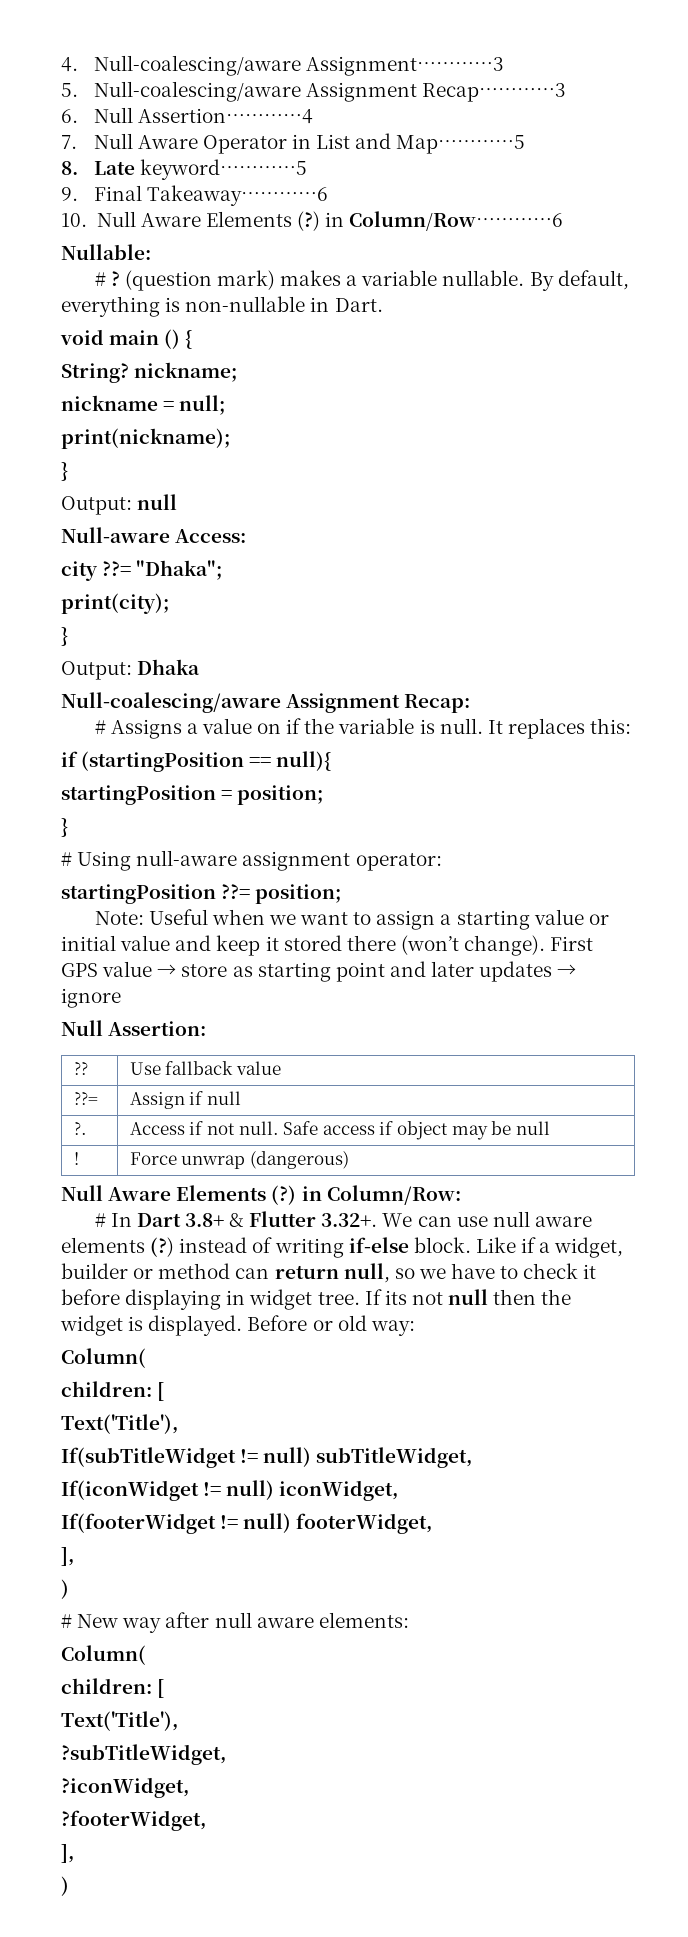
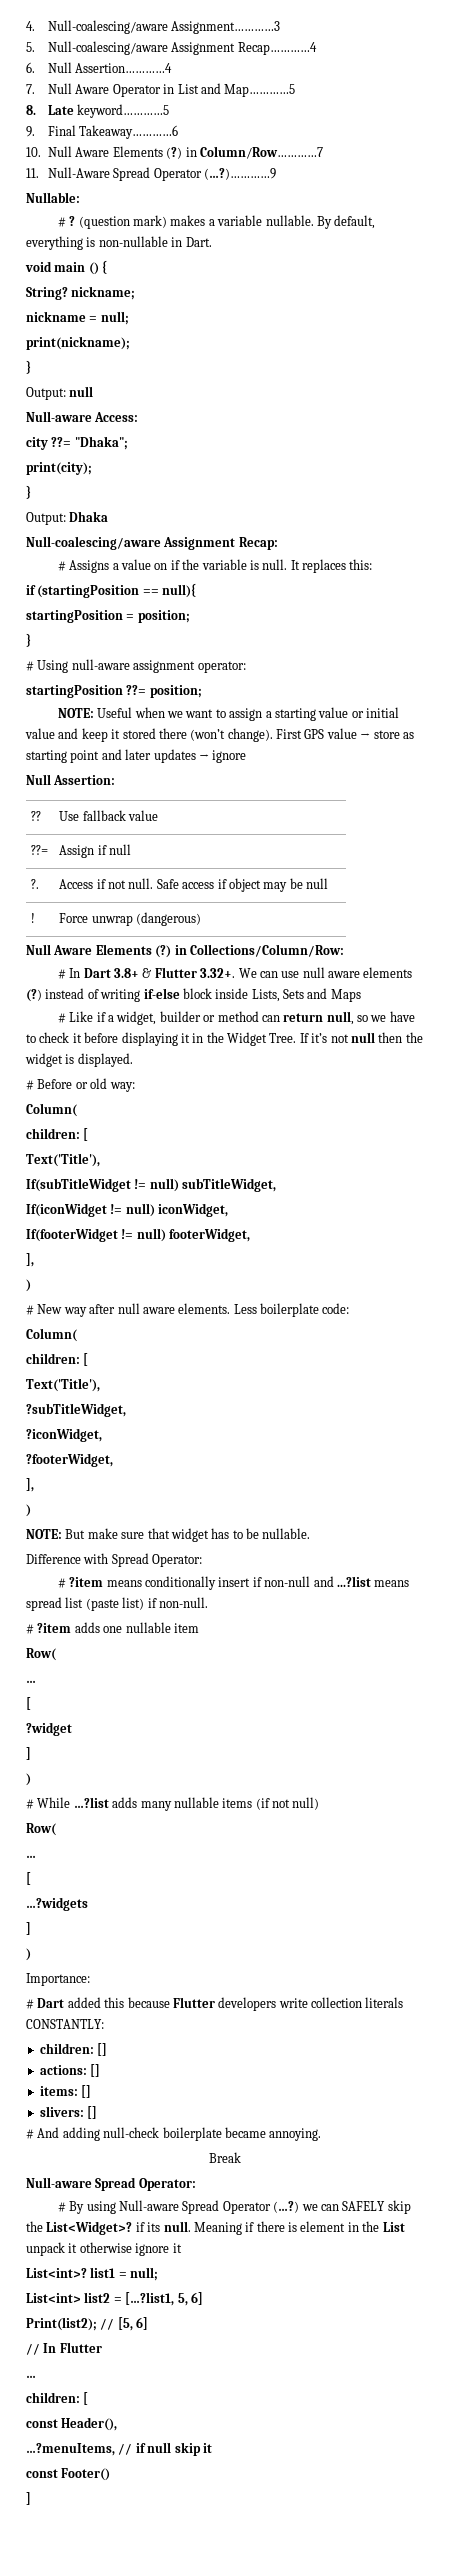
- 5. Null-coalescing/aware Assignment Recap…………3
+ 5. Null-coalescing/aware Assignment Recap…………4
- 10. Null Aware Elements (?) in Column/Row…………6
+ 10. Null Aware Elements (?) in Column/Row…………7
+ 11. Null-Aware Spread Operator (…?)…………9
- Note: Useful when we want to assign a starting value or initial value and keep it stored there (won’t change).
+ NOTE: Useful when we want to assign a starting value or initial value and keep it stored there (won’t change).
- Null Aware Elements (?) in Column/Row:
+ Null Aware Elements (?) in Collections/Column/Row:
- # In Dart 3.8+ & Flutter 3.32+. We can use null aware elements (?) instead of writing if-else block. Like if a widget, builder or method can return null, so we have to check it before displaying in widget tree. If its not null then the widget is displayed. Before or old way:
+ # In Dart 3.8+ & Flutter 3.32+. We can use null aware elements (?) instead of writing if-else block inside Lists, Sets and Maps
+ # Like if a widget, builder or method can return null, so we have to check it before displaying it in the Widget Tree. If it’s not null then the widget is displayed.
+ # Before or old way:
- # New way after null aware elements:
+ # New way after null aware elements. Less boilerplate code:
+ NOTE: But make sure that widget has to be nullable.
+ Difference with Spread Operator:
+ # ?item means conditionally insert if non-null and ...?list means spread list (paste list) if non-null.
+ # ?item adds one nullable item
+ Row(
+ …
+ [
+ ?widget
+ ]
+ )
+ # While …?list adds many nullable items (if not null)
+ Row(
+ …
+ [
+ …?widgets
+ ]
+ )
+ Importance:
+ # Dart added this because Flutter developers write collection literals CONSTANTLY:
+ children: []
+ actions: []
+ items: []
+ slivers: []
+ # And adding null-check boilerplate became annoying.
+ Break
+ Null-aware Spread Operator:
+ # By using Null-aware Spread Operator (…?) we can SAFELY skip the List<Widget>? if its null. Meaning if there is element in the List unpack it otherwise ignore it
+ List<int>? list1 = null;
+ List<int> list2 = […?list1, 5, 6]
+ Print(list2); // [5, 6]
+ // In Flutter
+ …
+ children: [
+ const Header(),
+ …?menuItems, // if null skip it
+ const Footer()
+ ]

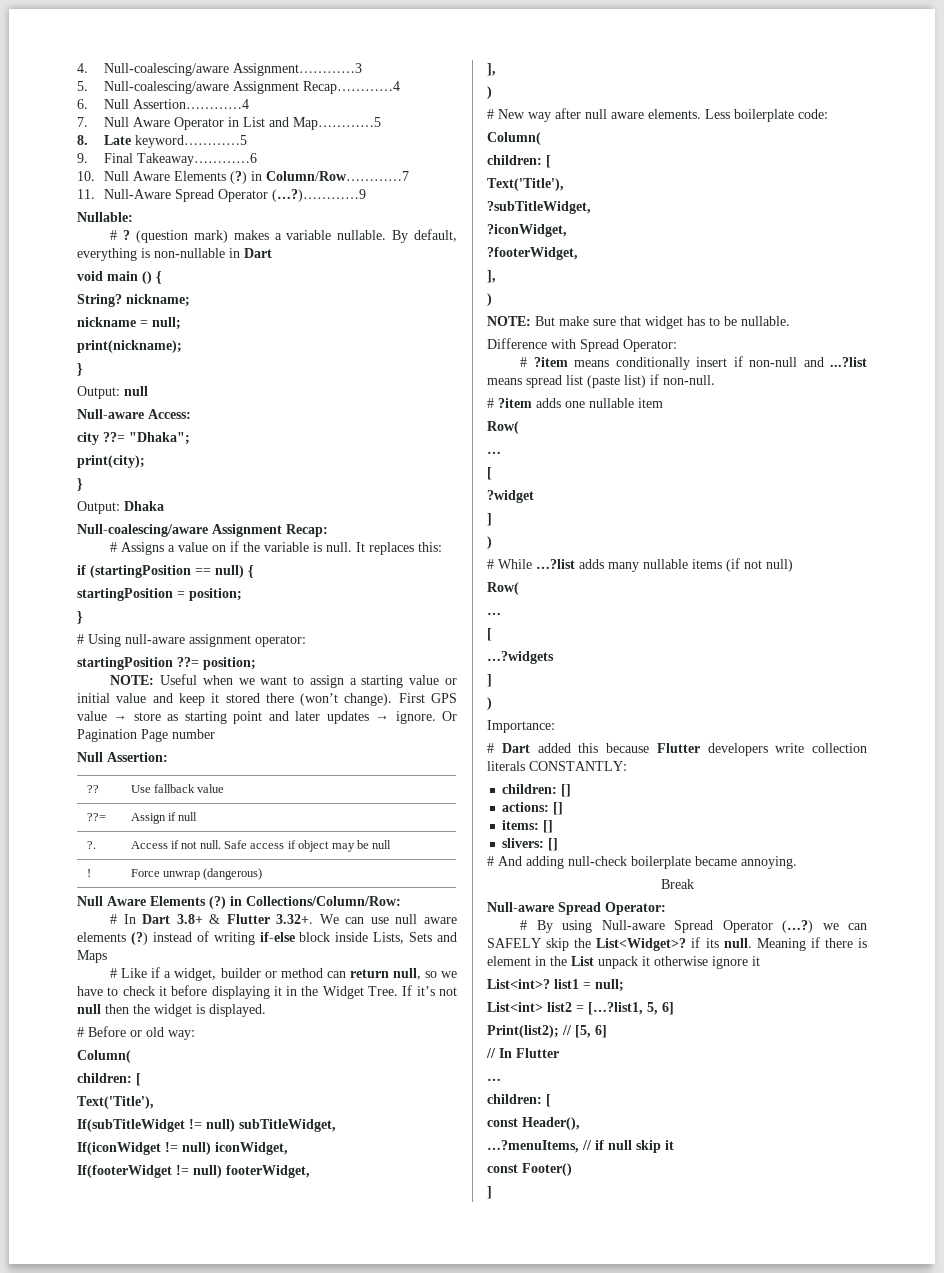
- By default, everything is non-nullable in Dart.
+ By default, everything is non-nullable in Dart
- if (startingPosition == null){
+ if (startingPosition == null) {
- First GPS value → store as starting point and later updates → ignore
+ First GPS value → store as starting point and later updates → ignore. Or Pagination Page number

